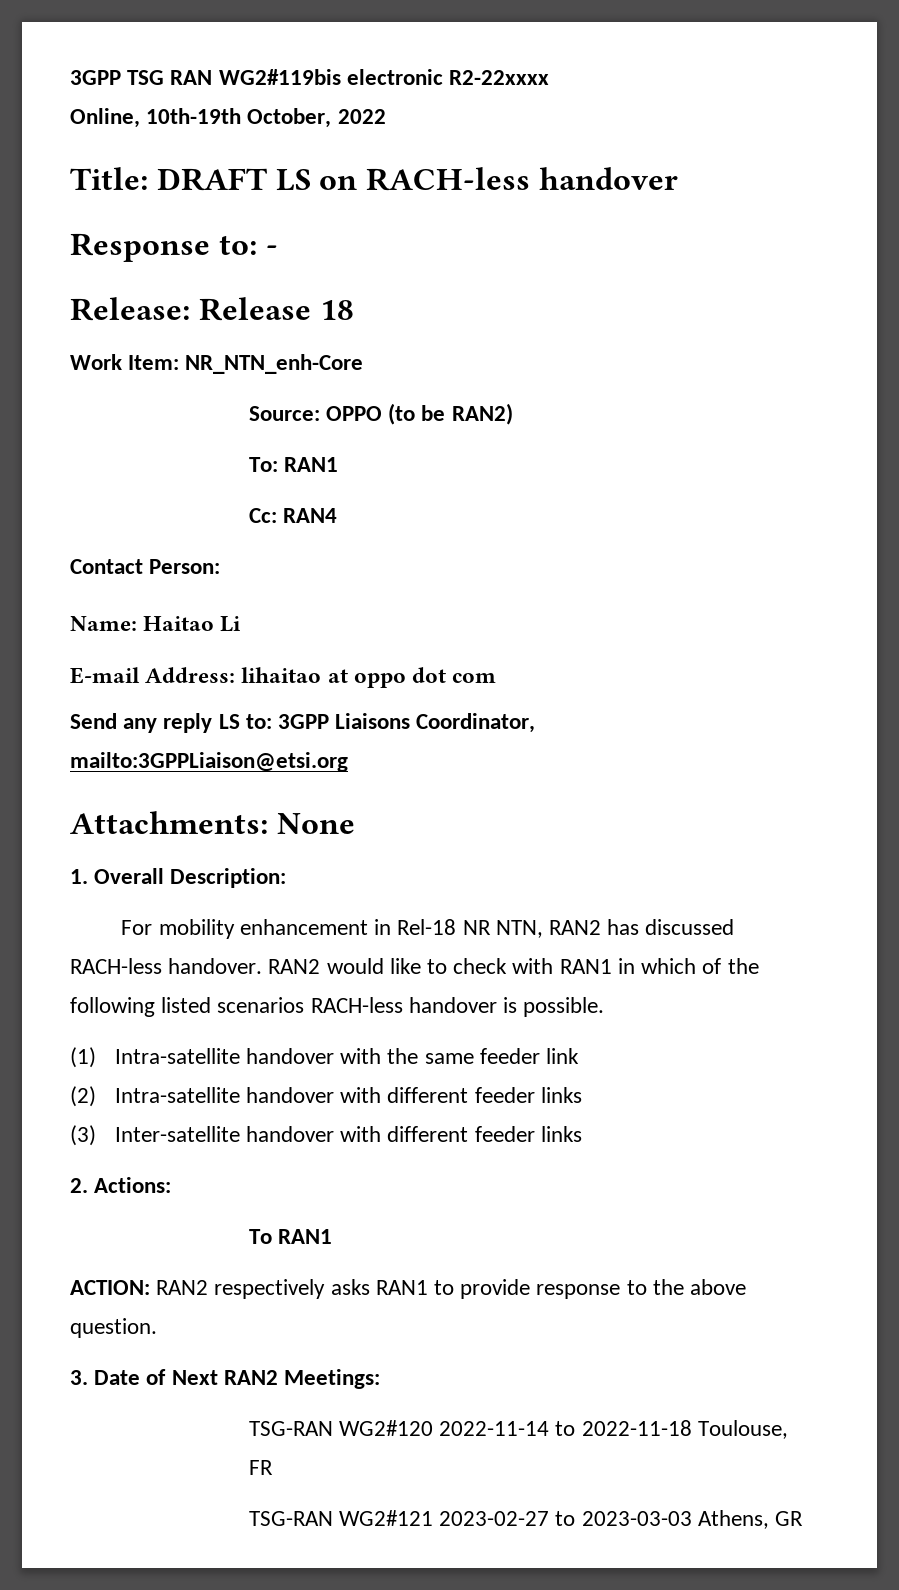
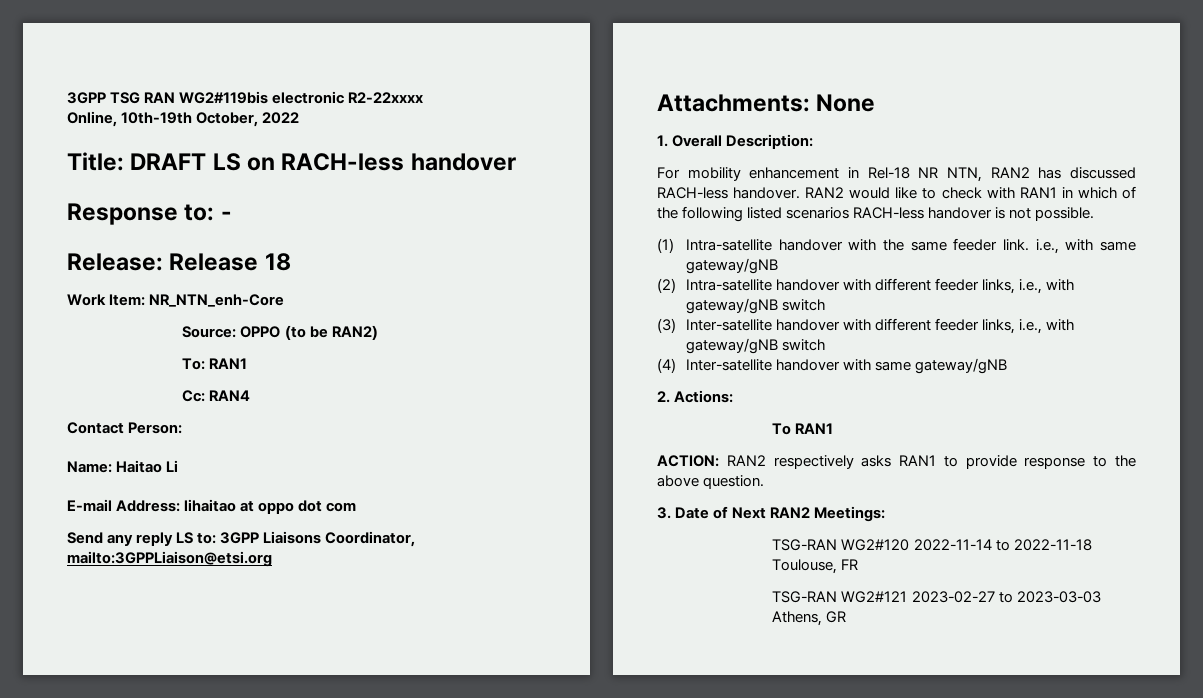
- RAN2 would like to check with RAN1 in which of the following listed scenarios RACH-less handover is possible.
+ RAN2 would like to check with RAN1 in which of the following listed scenarios RACH-less handover is not possible.
- (1) Intra-satellite handover with the same feeder link
+ (1) Intra-satellite handover with the same feeder link. i.e., with same gateway/gNB
- (2) Intra-satellite handover with different feeder links
+ (2) Intra-satellite handover with different feeder links, i.e., with gateway/gNB switch
- (3) Inter-satellite handover with different feeder links
+ (3) Inter-satellite handover with different feeder links, i.e., with gateway/gNB switch
+ (4) Inter-satellite handover with same gateway/gNB

